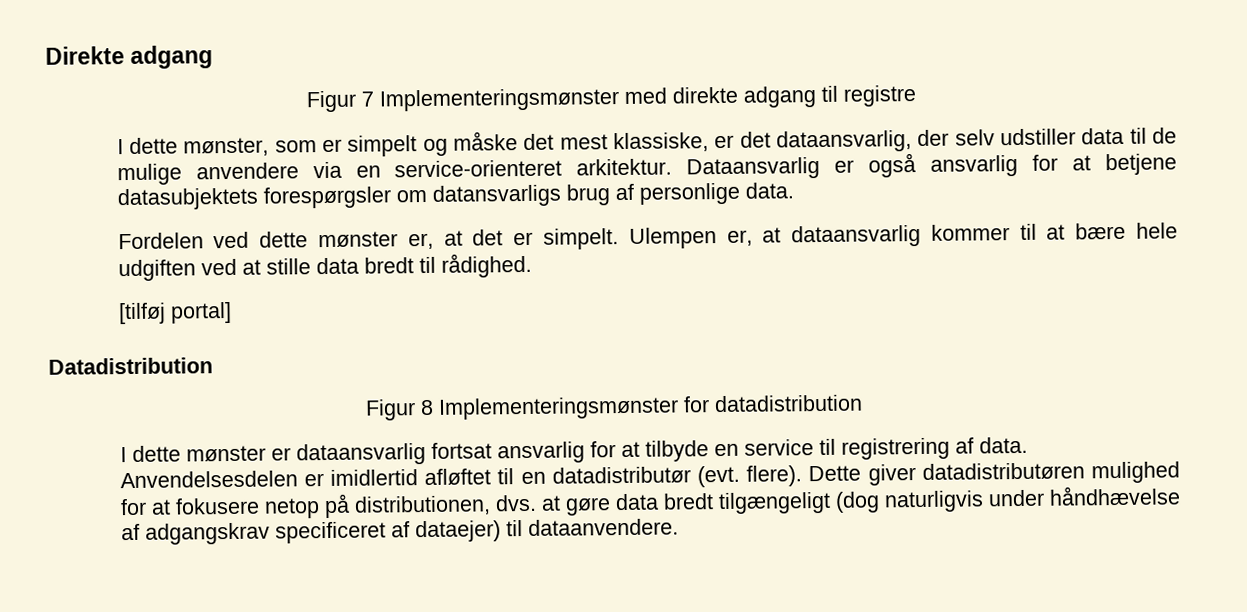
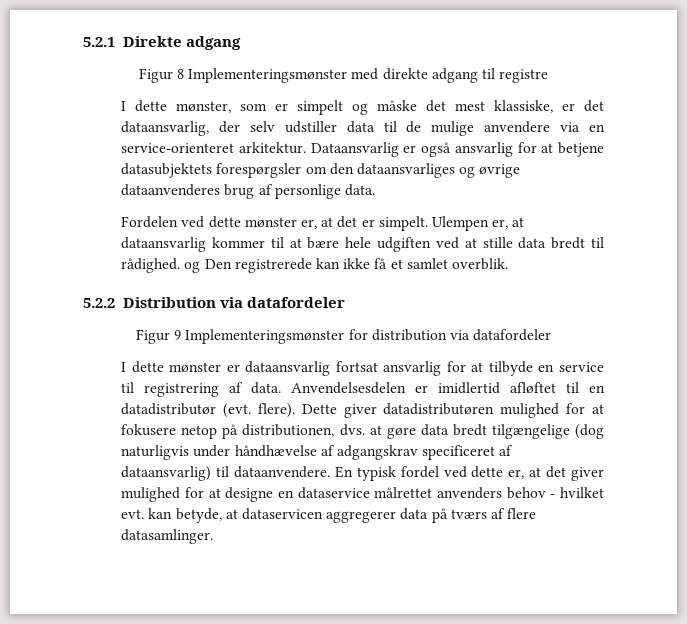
- Direkte adgang
+ 5.2.1 Direkte adgang
- Figur 7 Implementeringsmønster med direkte adgang til registre
+ Figur 8 Implementeringsmønster med direkte adgang til registre
- Dataansvarlig er også ansvarlig for at betjene datasubjektets forespørgsler om datansvarligs brug af personlige data.
+ Dataansvarlig er også ansvarlig for at betjene datasubjektets forespørgsler om den dataansvarliges og øvrige dataanvenderes brug af personlige data.
- Ulempen er, at dataansvarlig kommer til at bære hele udgiften ved at stille data bredt til rådighed.
- [tilføj portal]
- Datadistribution
- Figur 8 Implementeringsmønster for datadistribution
+ Ulempen er, at dataansvarlig kommer til at bære hele udgiften ved at stille data bredt til rådighed. og Den registrerede kan ikke få et samlet overblik.
+ 5.2.2 Distribution via datafordeler
+ Figur 9 Implementeringsmønster for distribution via datafordeler
- Dette giver datadistributøren mulighed for at fokusere netop på distributionen, dvs. at gøre data bredt tilgængeligt (dog naturligvis under håndhævelse af adgangskrav specificeret af dataejer) til dataanvendere.
+ Dette giver datadistributøren mulighed for at fokusere netop på distributionen, dvs. at gøre data bredt tilgængelige (dog naturligvis under håndhævelse af adgangskrav specificeret af dataansvarlig) til dataanvendere.
+ En typisk fordel ved dette er, at det giver mulighed for at designe en dataservice målrettet anvenders behov - hvilket evt. kan betyde, at dataservicen aggregerer data på tværs af flere datasamlinger.

